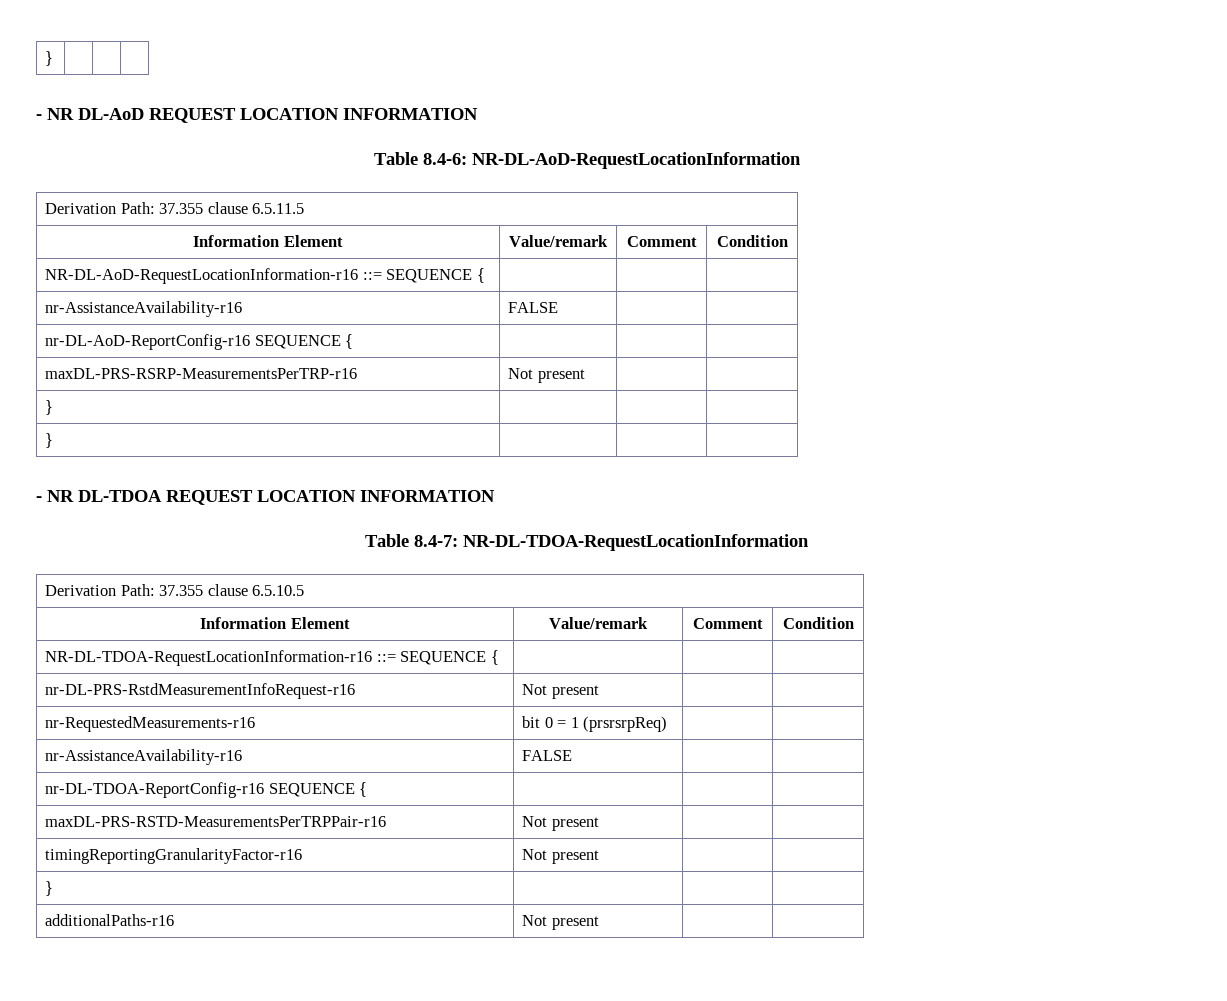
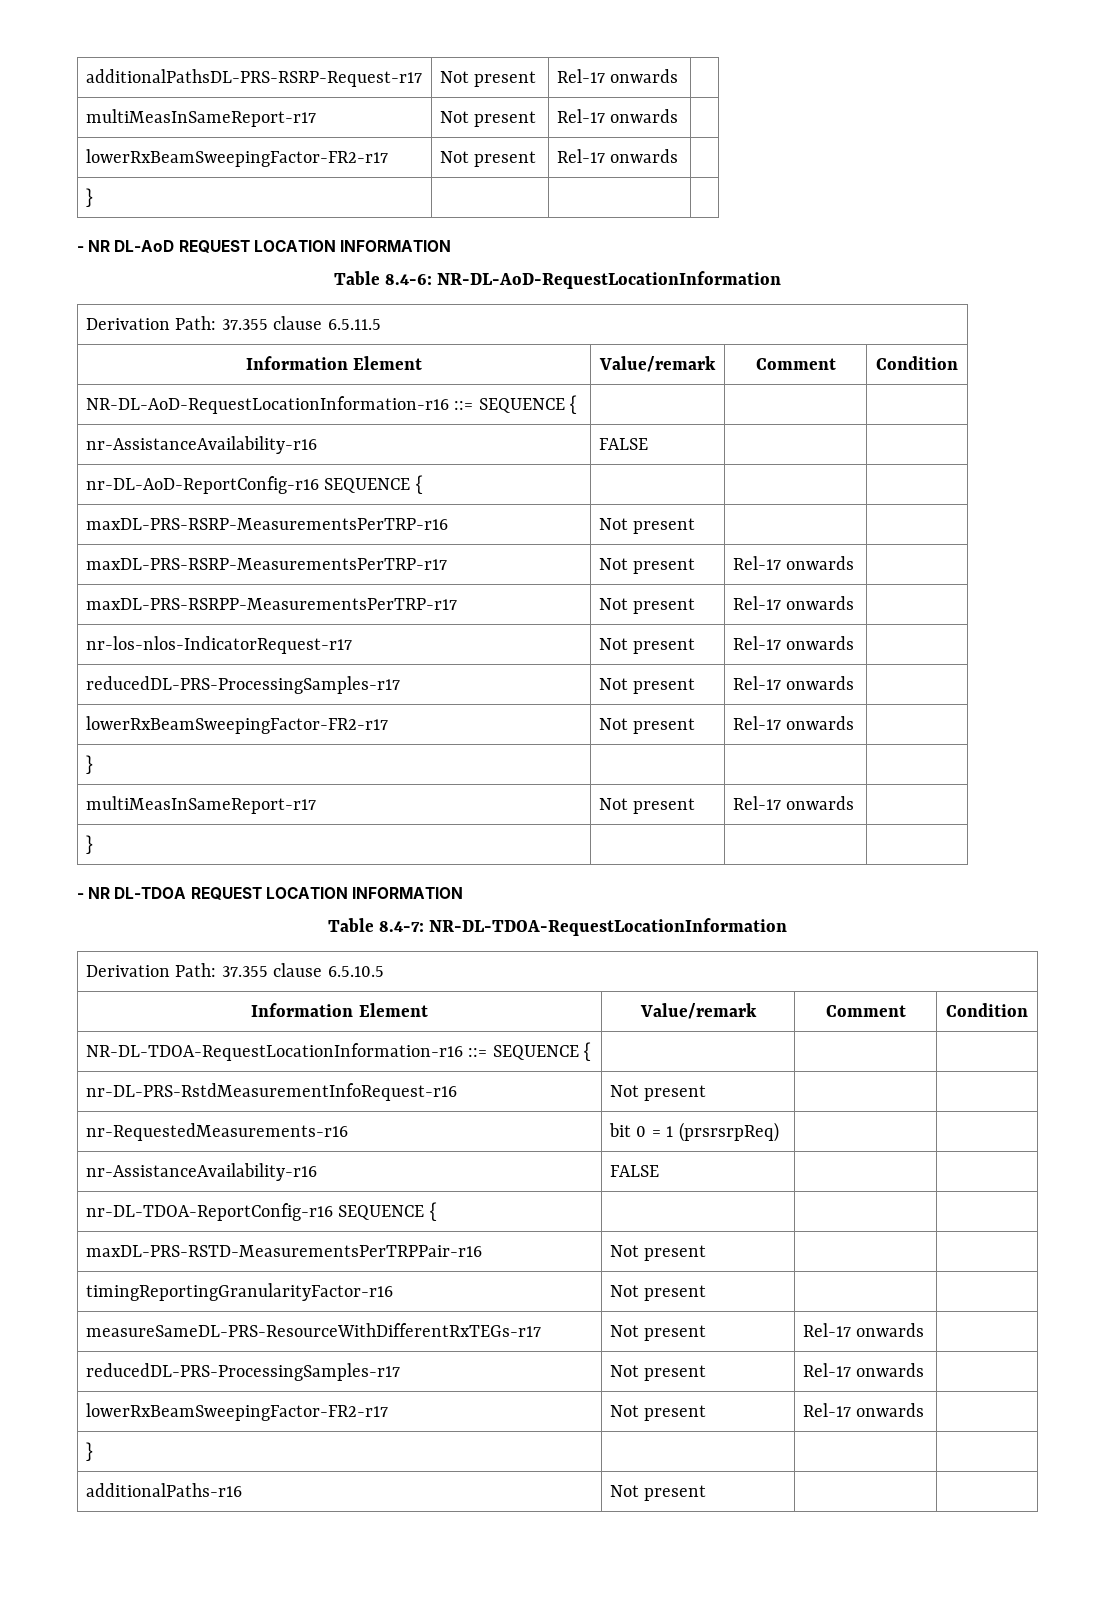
+ additionalPathsDL-PRS-RSRP-Request-r17 | Not present | Rel-17 onwards |
+ multiMeasInSameReport-r17 | Not present | Rel-17 onwards |
+ lowerRxBeamSweepingFactor-FR2-r17 | Not present | Rel-17 onwards |
  maxDL-PRS-RSRP-MeasurementsPerTRP-r16 | Not present | |
+ maxDL-PRS-RSRP-MeasurementsPerTRP-r17 | Not present | Rel-17 onwards |
+ maxDL-PRS-RSRPP-MeasurementsPerTRP-r17 | Not present | Rel-17 onwards |
+ nr-los-nlos-IndicatorRequest-r17 | Not present | Rel-17 onwards |
+ reducedDL-PRS-ProcessingSamples-r17 | Not present | Rel-17 onwards |
+ lowerRxBeamSweepingFactor-FR2-r17 | Not present | Rel-17 onwards |
  } | | |
+ multiMeasInSameReport-r17 | Not present | Rel-17 onwards |
+ measureSameDL-PRS-ResourceWithDifferentRxTEGs-r17 | Not present | Rel-17 onwards |
+ reducedDL-PRS-ProcessingSamples-r17 | Not present | Rel-17 onwards |
+ lowerRxBeamSweepingFactor-FR2-r17 | Not present | Rel-17 onwards |

